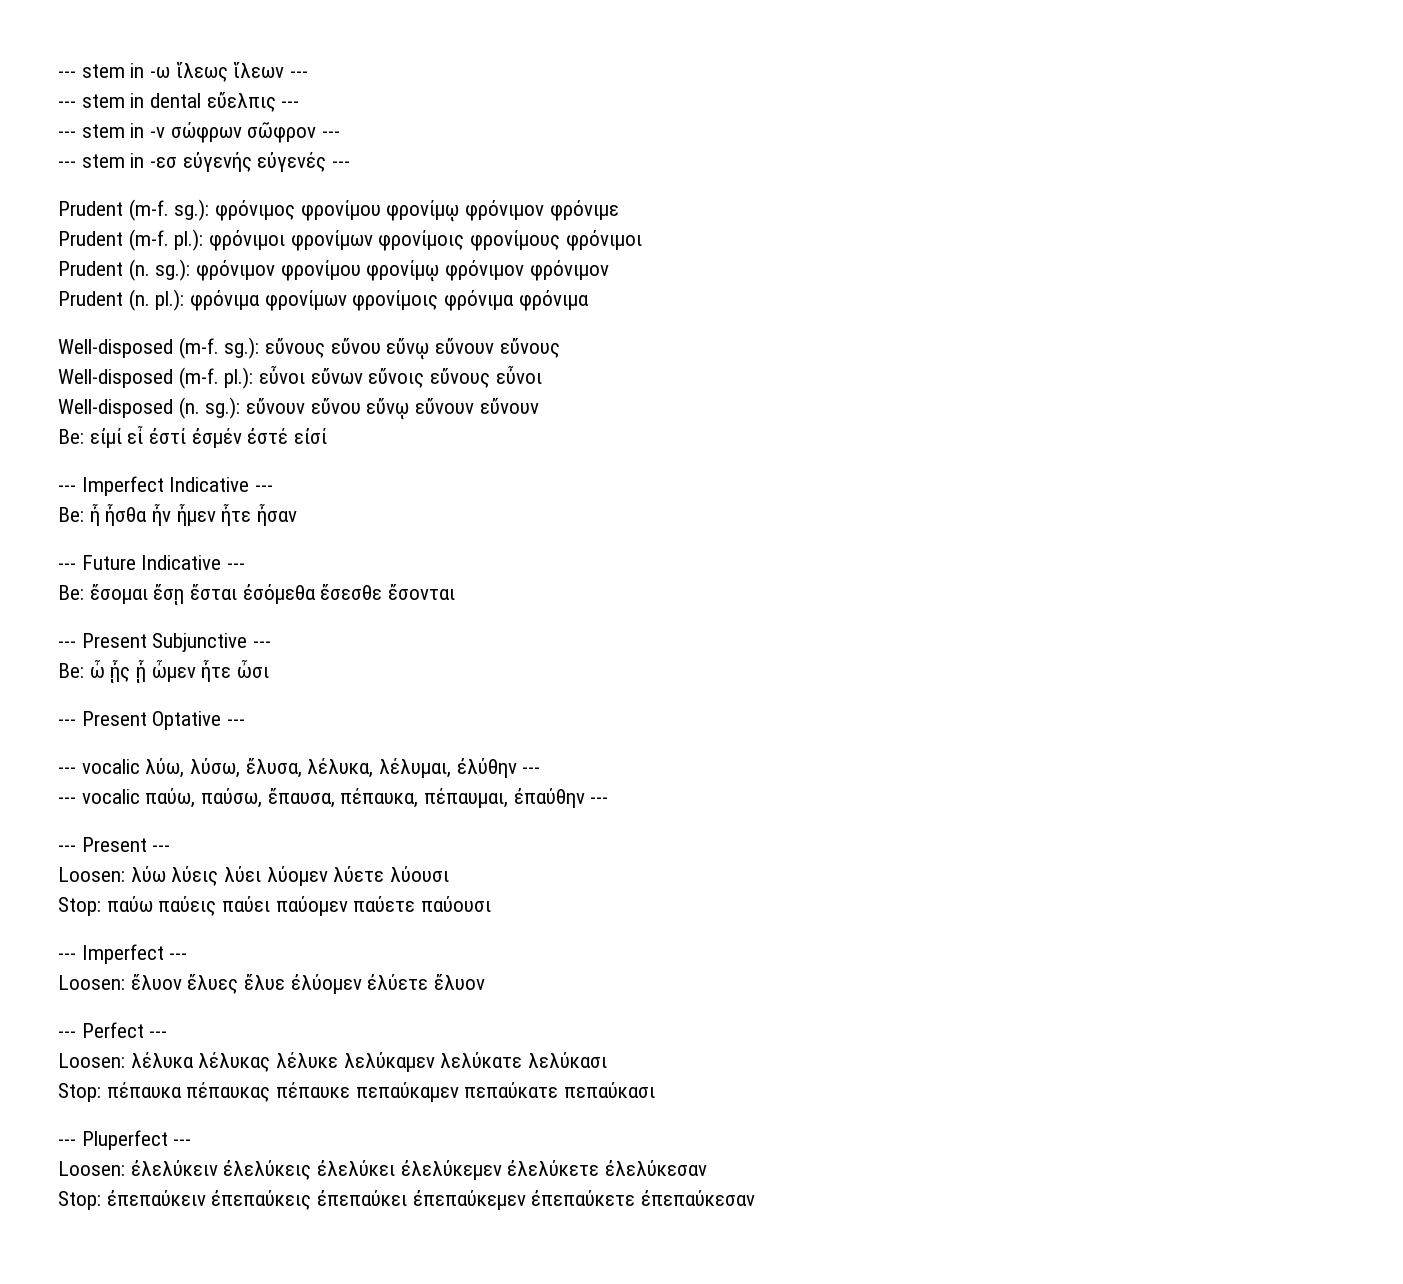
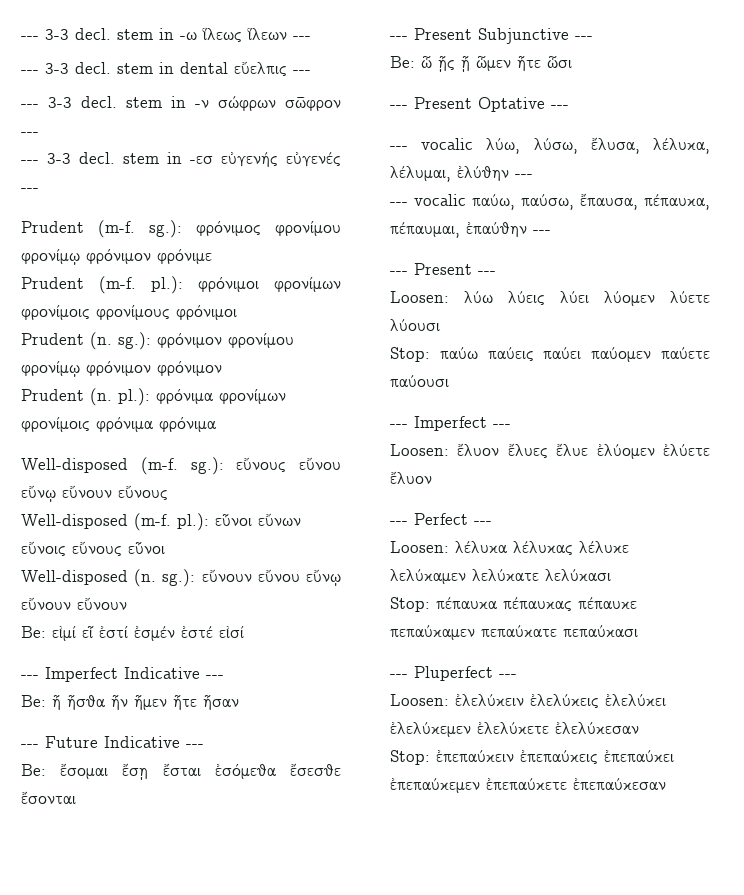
- --- stem in -ω ἵλεως ἵλεων ---
+ --- 3-3 decl. stem in -ω ἵλεως ἵλεων ---
- --- stem in dental εὔελπις ---
+ --- 3-3 decl. stem in dental εὔελπις ---
- --- stem in -ν σώφρων σῶφρον ---
+ --- 3-3 decl. stem in -ν σώφρων σῶφρον ---
- --- stem in -εσ εὐγενής εὐγενές ---
+ --- 3-3 decl. stem in -εσ εὐγενής εὐγενές ---

